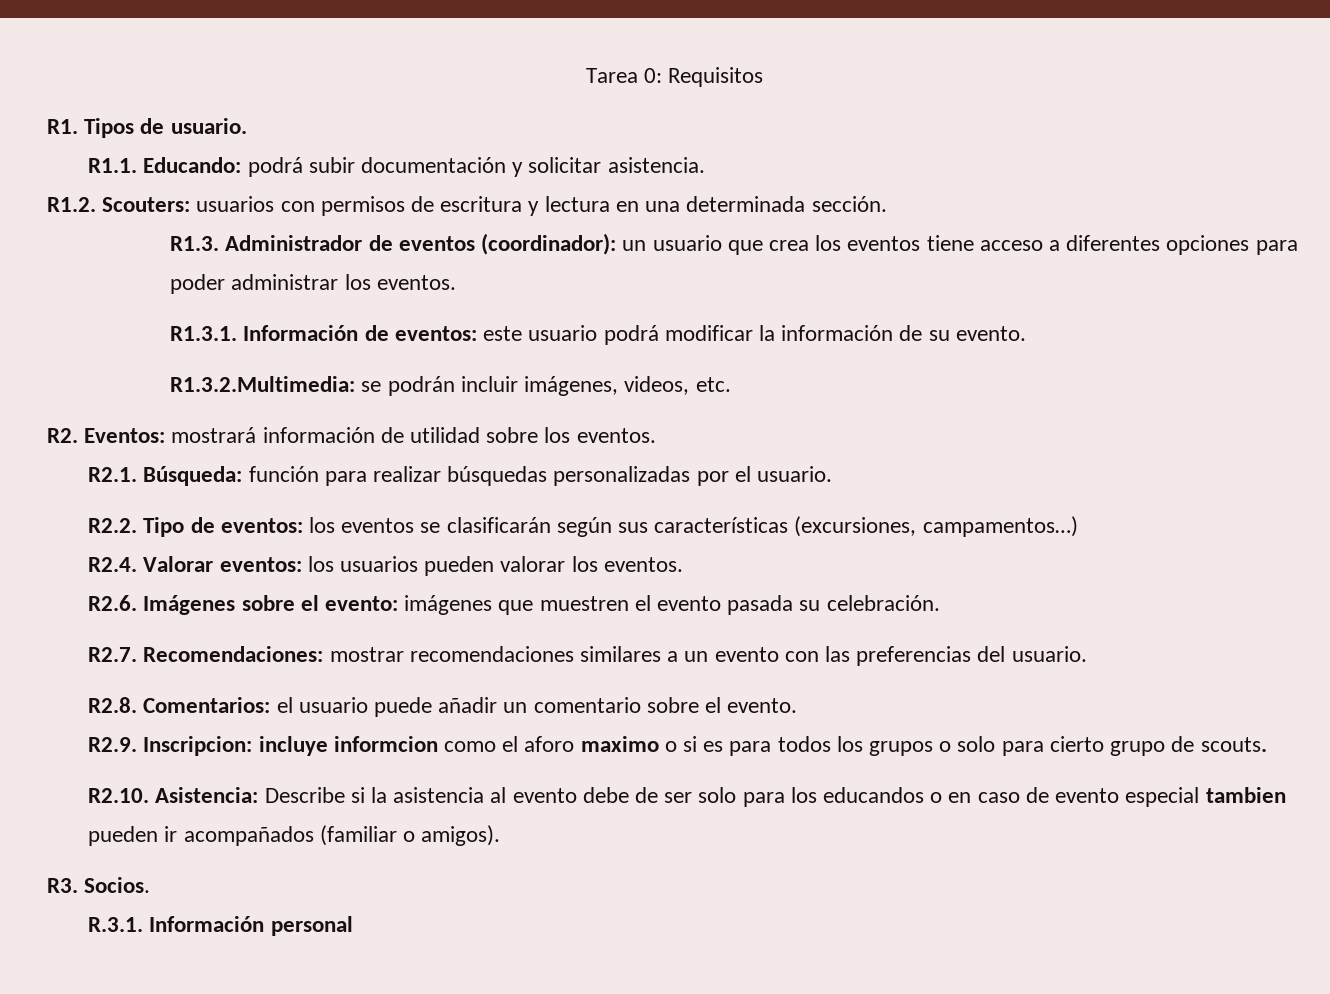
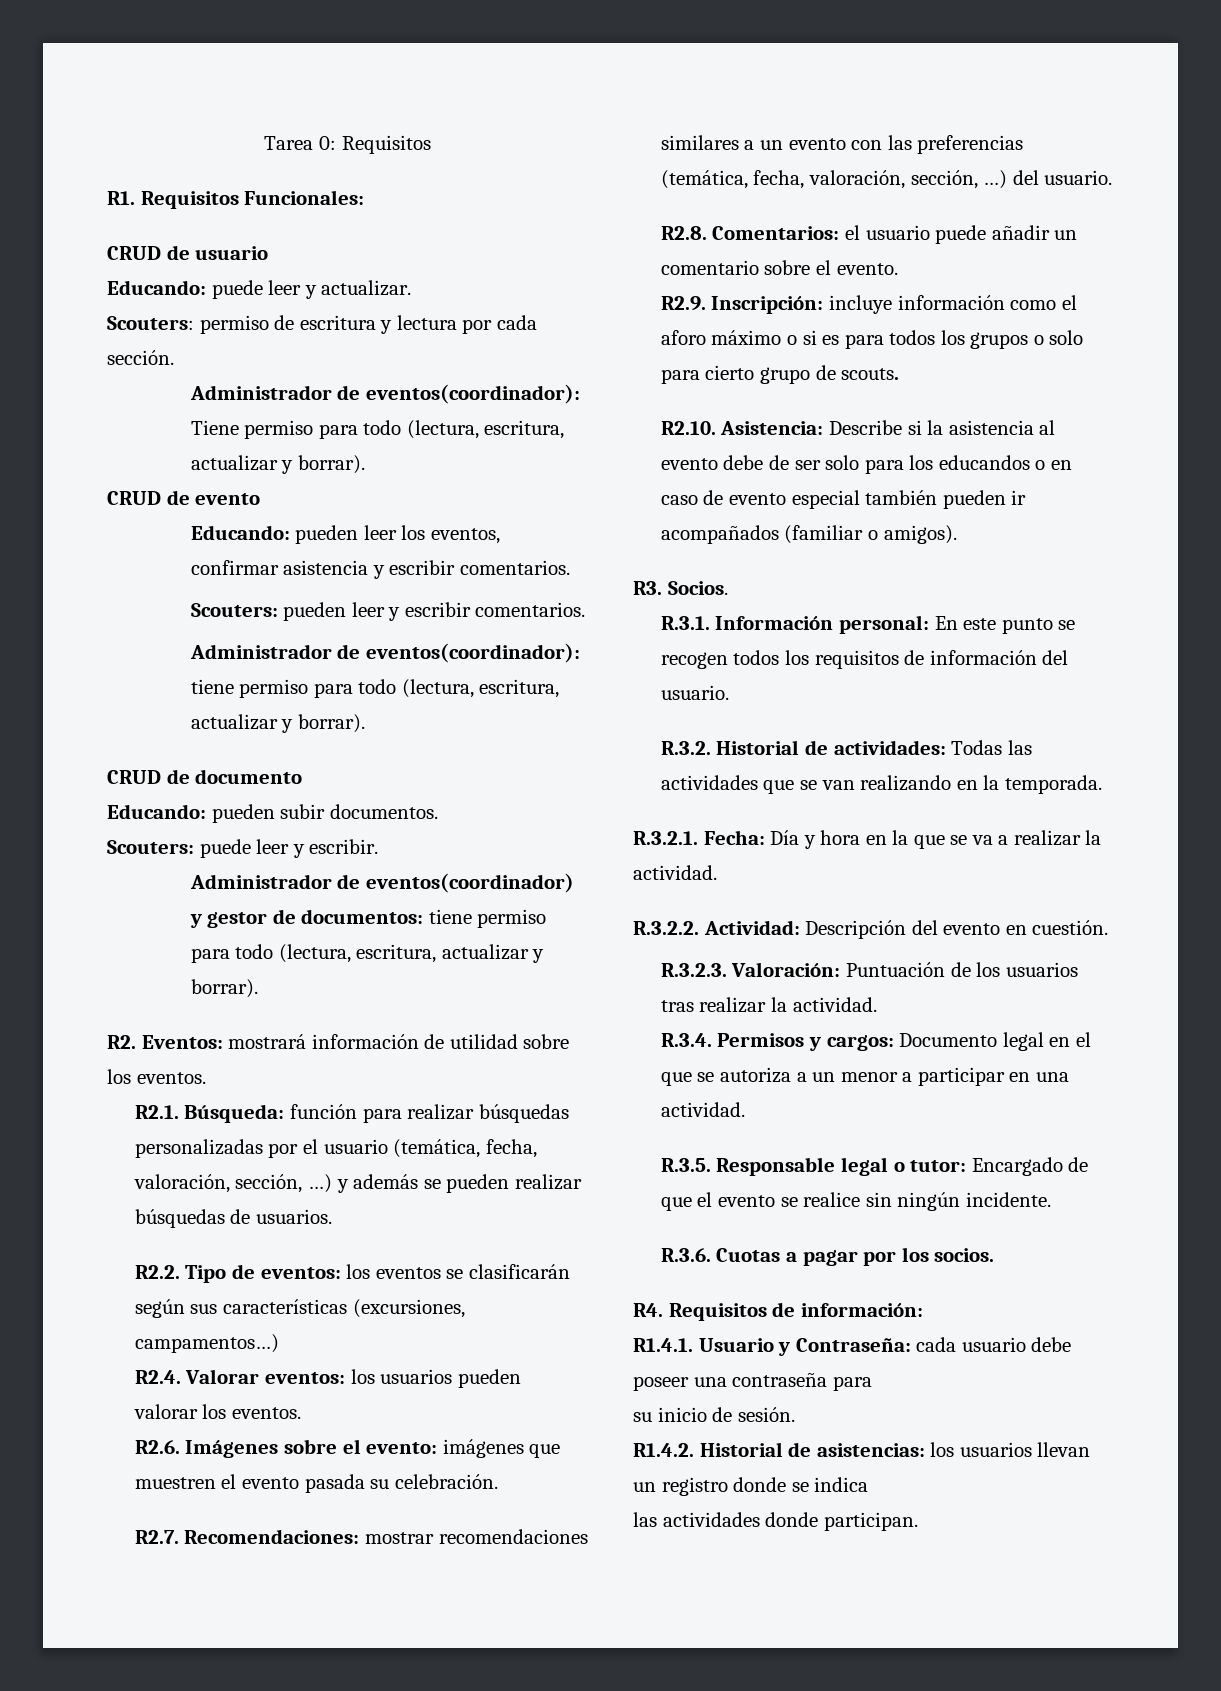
- R1. Tipos de usuario.
- R1.1. Educando: podrá subir documentación y solicitar asistencia.
- R1.2. Scouters: usuarios con permisos de escritura y lectura en una determinada sección.
+ R1. Requisitos Funcionales:
+ CRUD de usuario
+ Educando: puede leer y actualizar.
+ Scouters: permiso de escritura y lectura por cada sección.
- R1.3. Administrador de eventos (coordinador): un usuario que crea los eventos tiene acceso a diferentes opciones para poder administrar los eventos.
- R1.3.1. Información de eventos: este usuario podrá modificar la información de su evento.
- R1.3.2.Multimedia: se podrán incluir imágenes, videos, etc.
+ Administrador de eventos(coordinador): Tiene permiso para todo (lectura, escritura, actualizar y borrar).
+ CRUD de evento
+ Educando: pueden leer los eventos, confirmar asistencia y escribir comentarios.
+ Scouters: pueden leer y escribir comentarios.
+ Administrador de eventos(coordinador): tiene permiso para todo (lectura, escritura, actualizar y borrar).
+ CRUD de documento
+ Educando: pueden subir documentos.
+ Scouters: puede leer y escribir.
+ Administrador de eventos(coordinador) y gestor de documentos: tiene permiso para todo (lectura, escritura, actualizar y borrar).
- R2.1. Búsqueda: función para realizar búsquedas personalizadas por el usuario.
+ R2.1. Búsqueda: función para realizar búsquedas personalizadas por el usuario (temática, fecha, valoración, sección, …) y además se pueden realizar búsquedas de usuarios.
- R2.7. Recomendaciones: mostrar recomendaciones similares a un evento con las preferencias del usuario.
+ R2.7. Recomendaciones: mostrar recomendaciones similares a un evento con las preferencias (temática, fecha, valoración, sección, …) del usuario.
- R2.9. Inscripcion: incluye informcion como el aforo maximo o si es para todos los grupos o solo para cierto grupo de scouts.
+ R2.9. Inscripción: incluye información como el aforo máximo o si es para todos los grupos o solo para cierto grupo de scouts.
- R2.10. Asistencia: Describe si la asistencia al evento debe de ser solo para los educandos o en caso de evento especial tambien pueden ir acompañados (familiar o amigos).
+ R2.10. Asistencia: Describe si la asistencia al evento debe de ser solo para los educandos o en caso de evento especial también pueden ir acompañados (familiar o amigos).
- R.3.1. Información personal
+ R.3.1. Información personal: En este punto se recogen todos los requisitos de información del usuario.
+ R.3.2. Historial de actividades: Todas las actividades que se van realizando en la temporada.
+ R.3.2.1. Fecha: Día y hora en la que se va a realizar la actividad.
+ R.3.2.2. Actividad: Descripción del evento en cuestión.
+ R.3.2.3. Valoración: Puntuación de los usuarios tras realizar la actividad.
+ R.3.4. Permisos y cargos: Documento legal en el que se autoriza a un menor a participar en una actividad.
+ R.3.5. Responsable legal o tutor: Encargado de que el evento se realice sin ningún incidente.
+ R.3.6. Cuotas a pagar por los socios.
+ R4. Requisitos de información:
+ R1.4.1. Usuario y Contraseña: cada usuario debe poseer una contraseña para
+ su inicio de sesión.
+ R1.4.2. Historial de asistencias: los usuarios llevan un registro donde se indica
+ las actividades donde participan.

